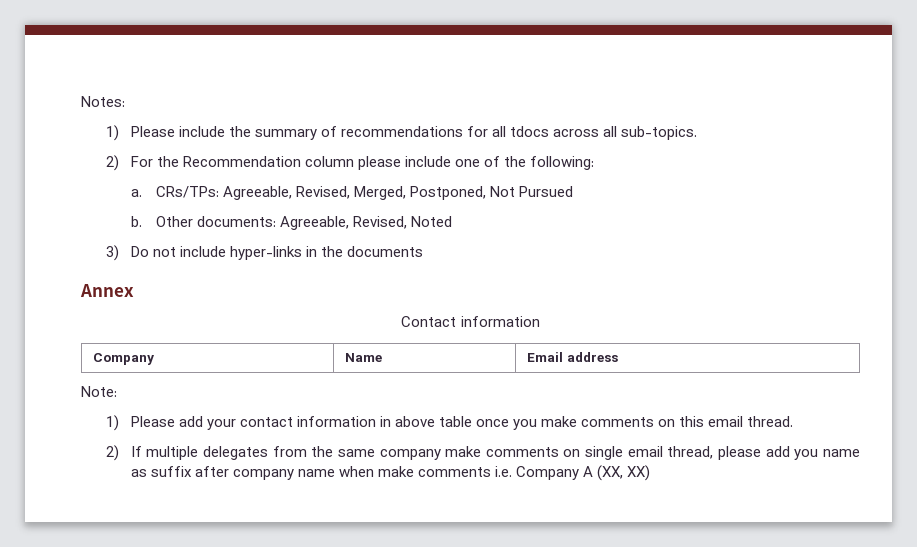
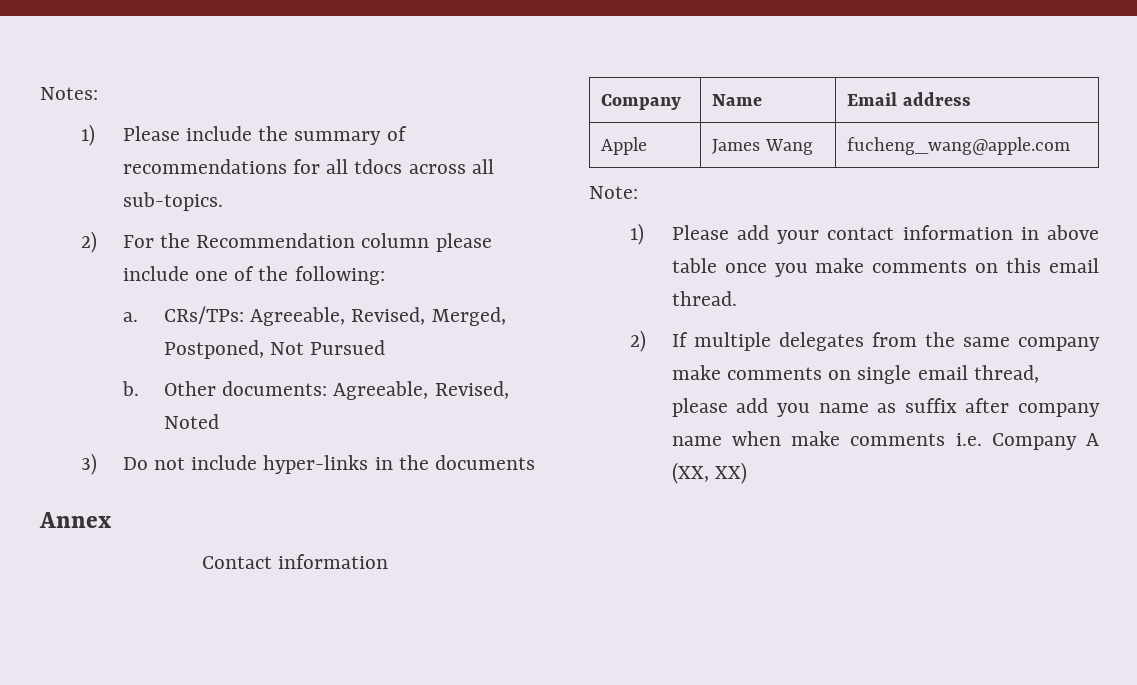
+ Apple | James Wang | fucheng_wang@apple.com

